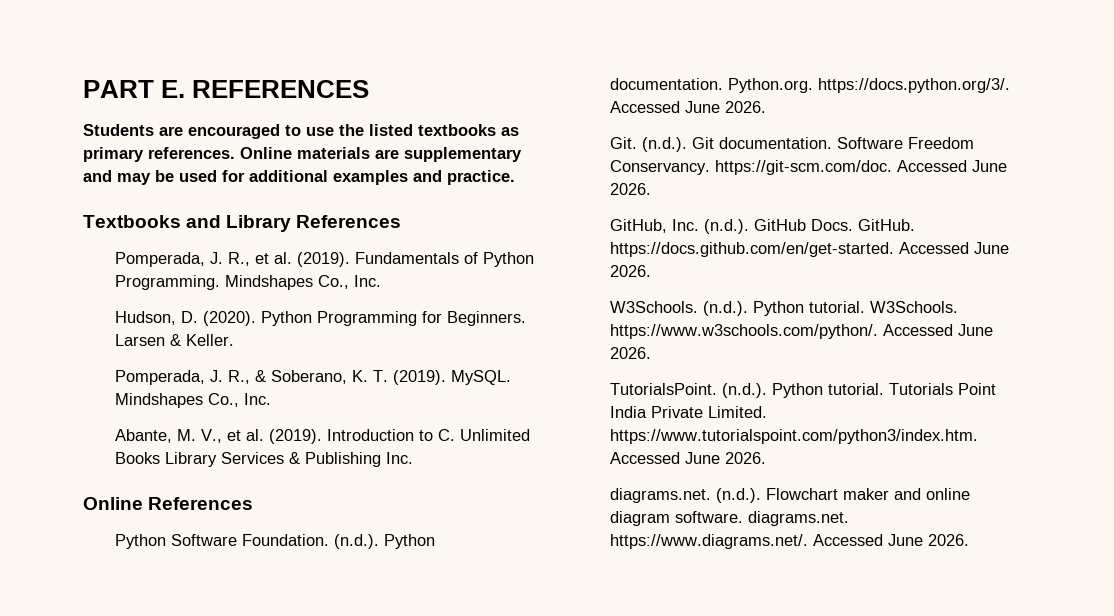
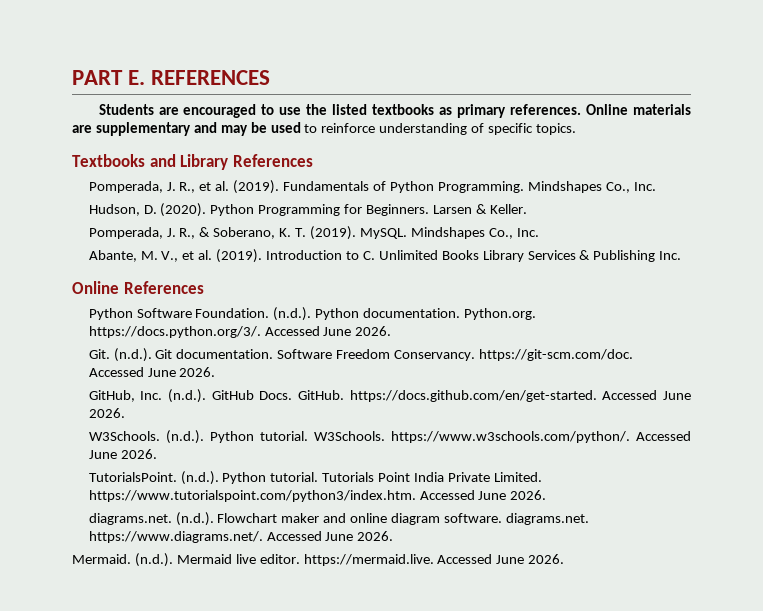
- Online materials are supplementary and may be used for additional examples and practice.
+ Online materials are supplementary and may be used to reinforce understanding of specific topics.
+ Mermaid. (n.d.). Mermaid live editor. https://mermaid.live. Accessed June 2026.

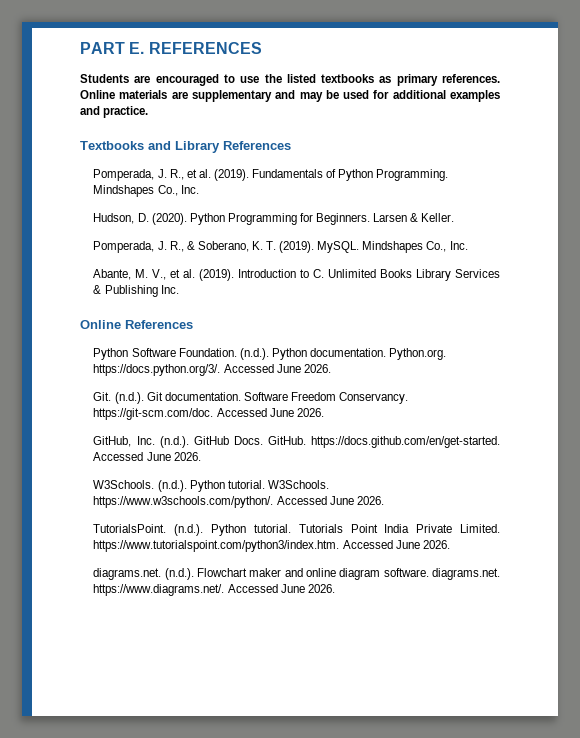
- Online materials are supplementary and may be used to reinforce understanding of specific topics.
+ Online materials are supplementary and may be used for additional examples and practice.
- Mermaid. (n.d.). Mermaid live editor. https://mermaid.live. Accessed June 2026.

